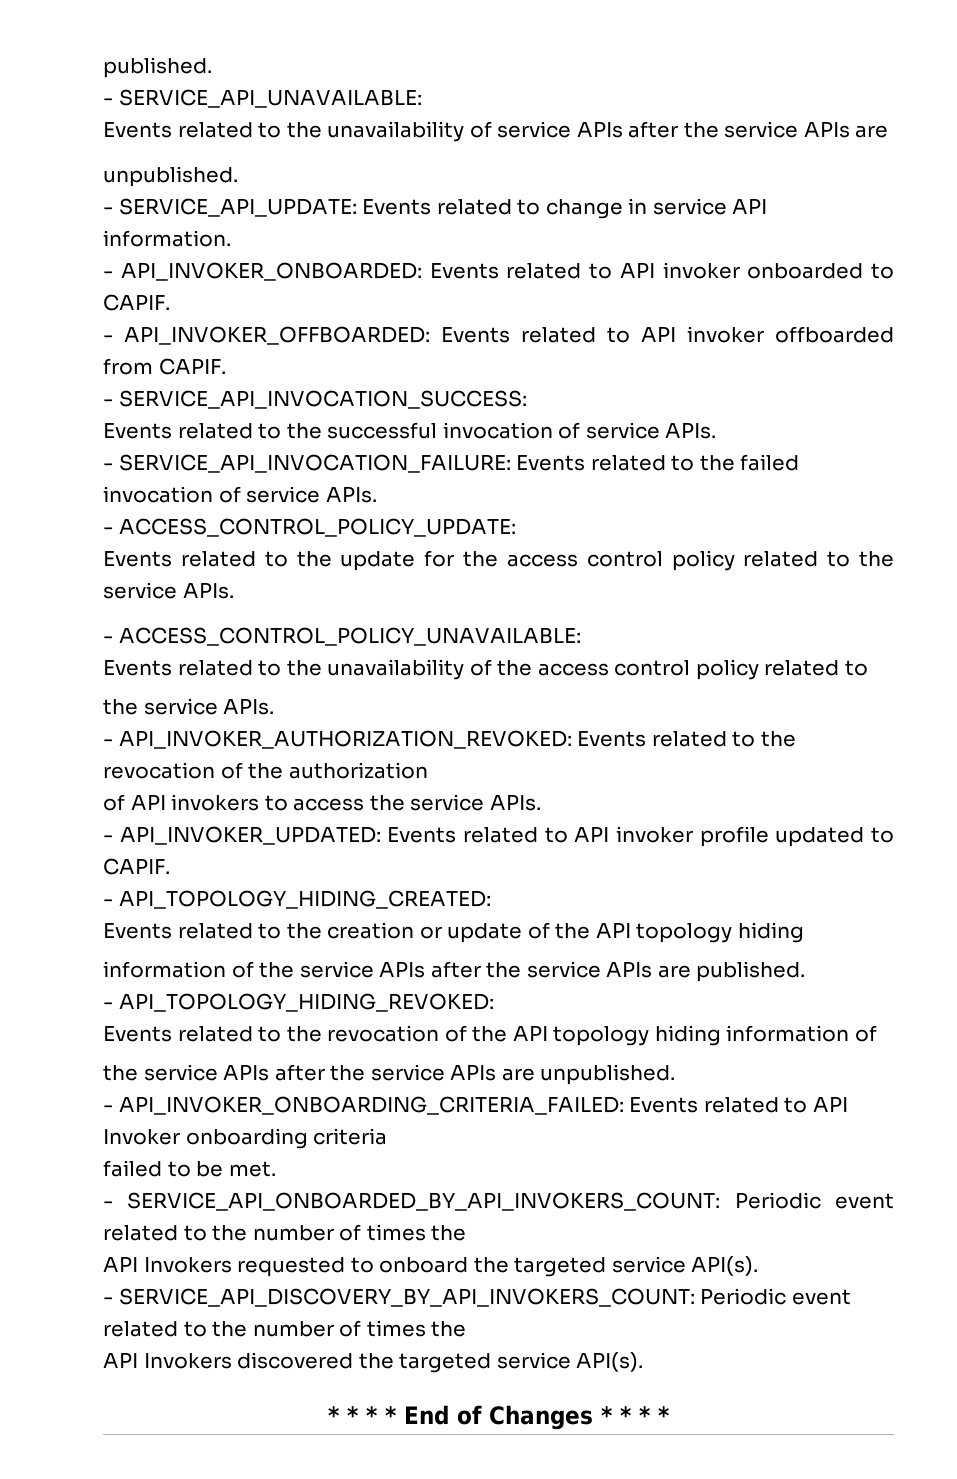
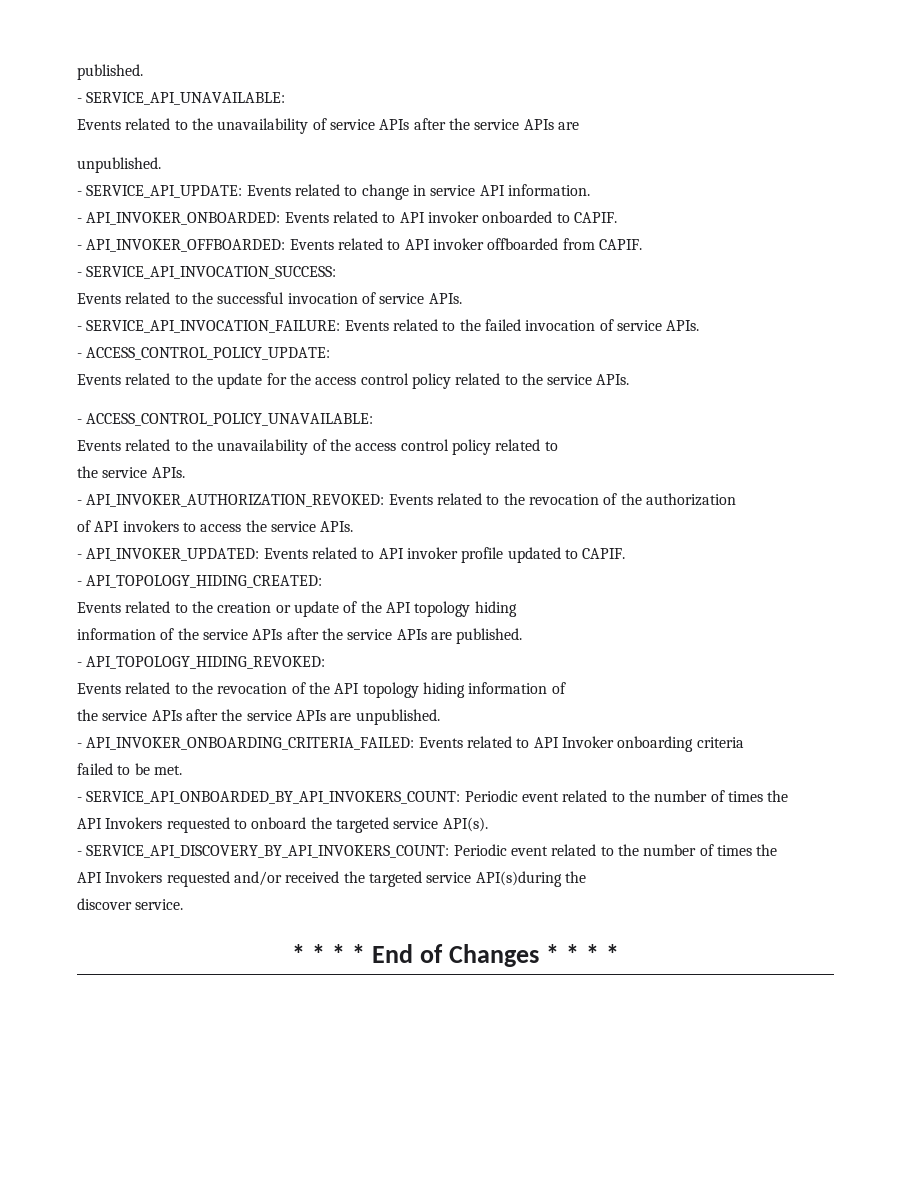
- API Invokers discovered the targeted service API(s).
+ API Invokers requested and/or received the targeted service API(s)during the
+ discover service.

